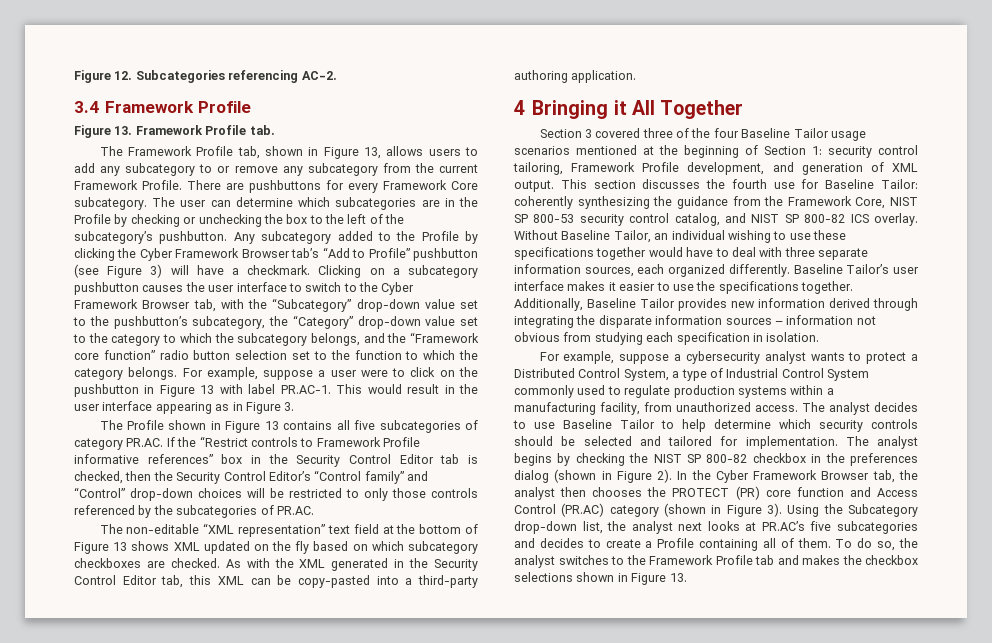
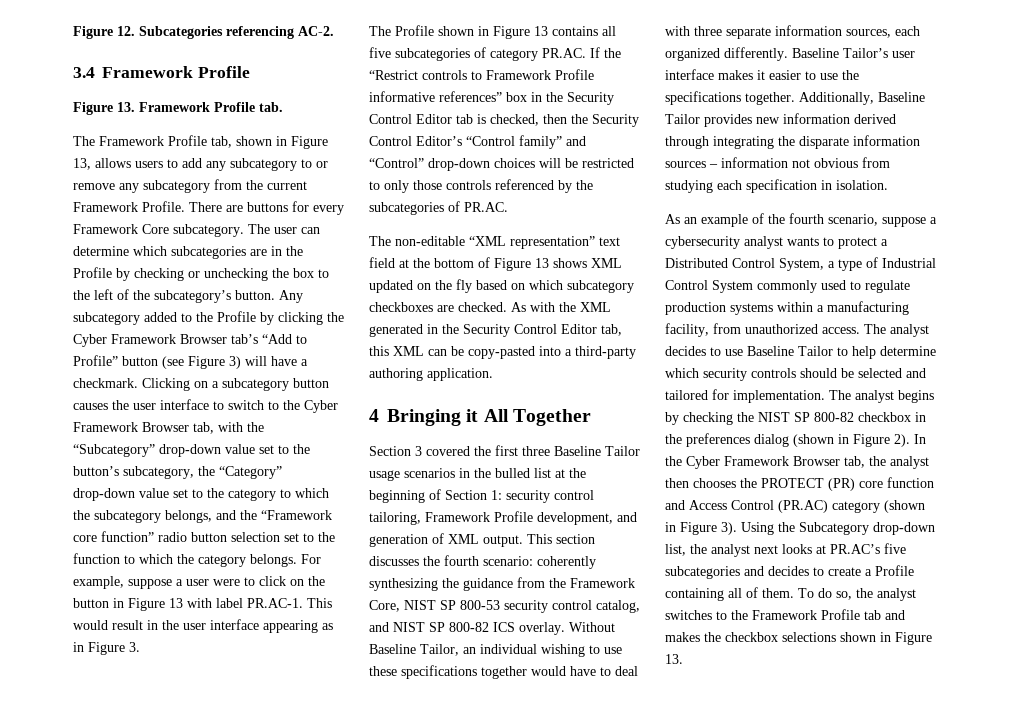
- There are pushbuttons for every Framework Core subcategory.
+ There are buttons for every Framework Core subcategory.
- The user can determine which subcategories are in the Profile by checking or unchecking the box to the left of the subcategory’s pushbutton.
+ The user can determine which subcategories are in the Profile by checking or unchecking the box to the left of the subcategory’s button.
- Any subcategory added to the Profile by clicking the Cyber Framework Browser tab’s “Add to Profile” pushbutton (see Figure 3) will have a checkmark.
+ Any subcategory added to the Profile by clicking the Cyber Framework Browser tab’s “Add to Profile” button (see Figure 3) will have a checkmark.
- Clicking on a subcategory pushbutton causes the user interface to switch to the Cyber Framework Browser tab, with the “Subcategory” drop-down value set to the pushbutton’s subcategory, the “Category” drop-down value set to the category to which the subcategory belongs, and the “Framework core function” radio button selection set to the function to which the category belongs.
+ Clicking on a subcategory button causes the user interface to switch to the Cyber Framework Browser tab, with the “Subcategory” drop-down value set to the button’s subcategory, the “Category” drop-down value set to the category to which the subcategory belongs, and the “Framework core function” radio button selection set to the function to which the category belongs.
- For example, suppose a user were to click on the pushbutton in Figure 13 with label PR.AC-1. This would result in the user interface appearing as in Figure 3.
+ For example, suppose a user were to click on the button in Figure 13 with label PR.AC-1. This would result in the user interface appearing as in Figure 3.
- Section 3 covered three of the four Baseline Tailor usage scenarios mentioned at the beginning of Section 1: security control tailoring, Framework Profile development, and generation of XML output.
+ Section 3 covered the first three Baseline Tailor usage scenarios in the bulled list at the beginning of Section 1: security control tailoring, Framework Profile development, and generation of XML output.
- This section discusses the fourth use for Baseline Tailor: coherently synthesizing the guidance from the Framework Core, NIST SP 800-53 security control catalog, and NIST SP 800-82 ICS overlay.
+ This section discusses the fourth scenario: coherently synthesizing the guidance from the Framework Core, NIST SP 800-53 security control catalog, and NIST SP 800-82 ICS overlay.
- For example, suppose a cybersecurity analyst wants to protect a Distributed Control System, a type of Industrial Control System commonly used to regulate production systems within a manufacturing facility, from unauthorized access.
+ As an example of the fourth scenario, suppose a cybersecurity analyst wants to protect a Distributed Control System, a type of Industrial Control System commonly used to regulate production systems within a manufacturing facility, from unauthorized access.

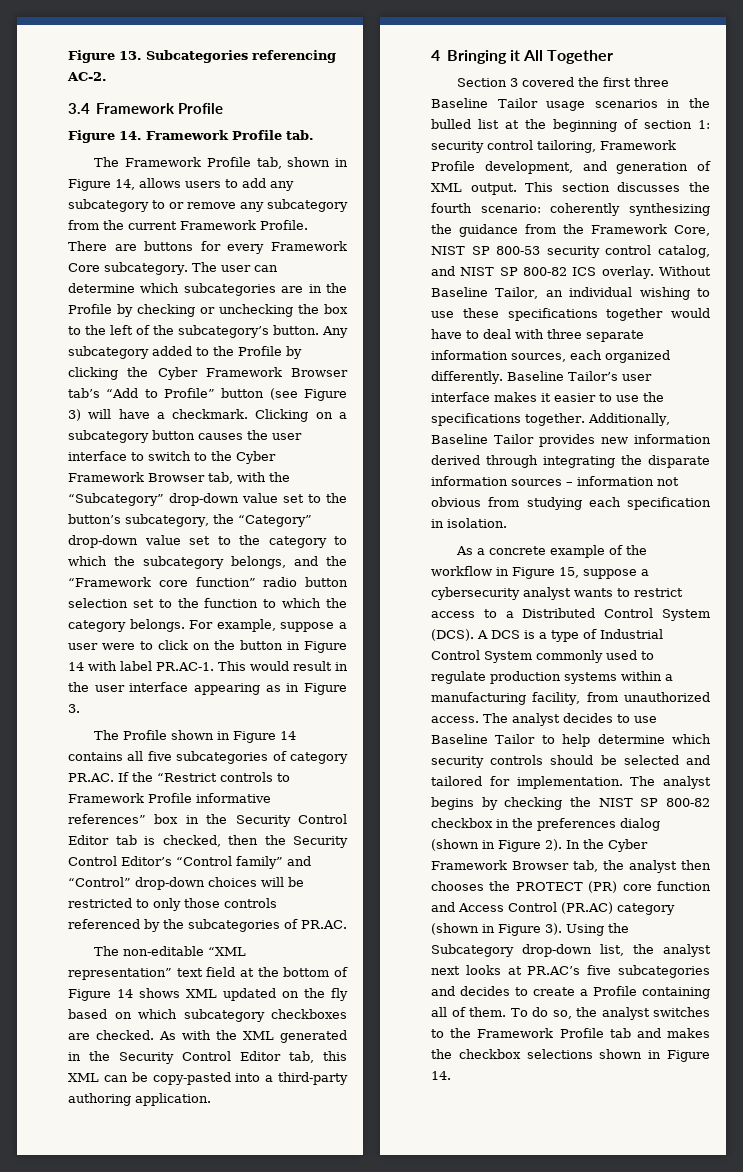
- Figure 12. Subcategories referencing AC-2.
+ Figure 13. Subcategories referencing AC-2.
- Figure 13. Framework Profile tab.
+ Figure 14. Framework Profile tab.
- The Framework Profile tab, shown in Figure 13, allows users to add any subcategory to or remove any subcategory from the current Framework Profile.
+ The Framework Profile tab, shown in Figure 14, allows users to add any subcategory to or remove any subcategory from the current Framework Profile.
- For example, suppose a user were to click on the button in Figure 13 with label PR.AC-1. This would result in the user interface appearing as in Figure 3.
+ For example, suppose a user were to click on the button in Figure 14 with label PR.AC-1. This would result in the user interface appearing as in Figure 3.
- The Profile shown in Figure 13 contains all five subcategories of category PR.AC. If the “Restrict controls to Framework Profile informative references” box in the Security Control Editor tab is checked, then the Security Control Editor’s “Control family” and “Control” drop-down choices will be restricted to only those controls referenced by the subcategories of PR.AC.
+ The Profile shown in Figure 14 contains all five subcategories of category PR.AC. If the “Restrict controls to Framework Profile informative references” box in the Security Control Editor tab is checked, then the Security Control Editor’s “Control family” and “Control” drop-down choices will be restricted to only those controls referenced by the subcategories of PR.AC.
- The non-editable “XML representation” text field at the bottom of Figure 13 shows XML updated on the fly based on which subcategory checkboxes are checked.
+ The non-editable “XML representation” text field at the bottom of Figure 14 shows XML updated on the fly based on which subcategory checkboxes are checked.
- Section 3 covered the first three Baseline Tailor usage scenarios in the bulled list at the beginning of Section 1: security control tailoring, Framework Profile development, and generation of XML output.
+ Section 3 covered the first three Baseline Tailor usage scenarios in the bulled list at the beginning of section 1: security control tailoring, Framework Profile development, and generation of XML output.
- As an example of the fourth scenario, suppose a cybersecurity analyst wants to protect a Distributed Control System, a type of Industrial Control System commonly used to regulate production systems within a manufacturing facility, from unauthorized access.
+ As a concrete example of the workflow in Figure 15, suppose a cybersecurity analyst wants to restrict access to a Distributed Control System (DCS). A DCS is a type of Industrial Control System commonly used to regulate production systems within a manufacturing facility, from unauthorized access.
- To do so, the analyst switches to the Framework Profile tab and makes the checkbox selections shown in Figure 13.
+ To do so, the analyst switches to the Framework Profile tab and makes the checkbox selections shown in Figure 14.

